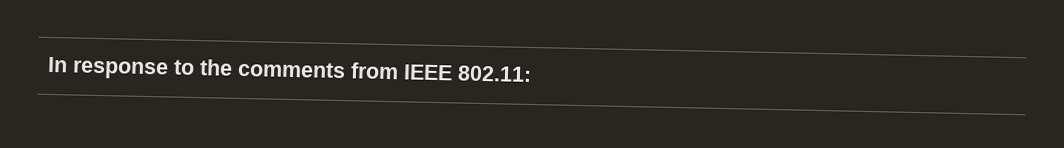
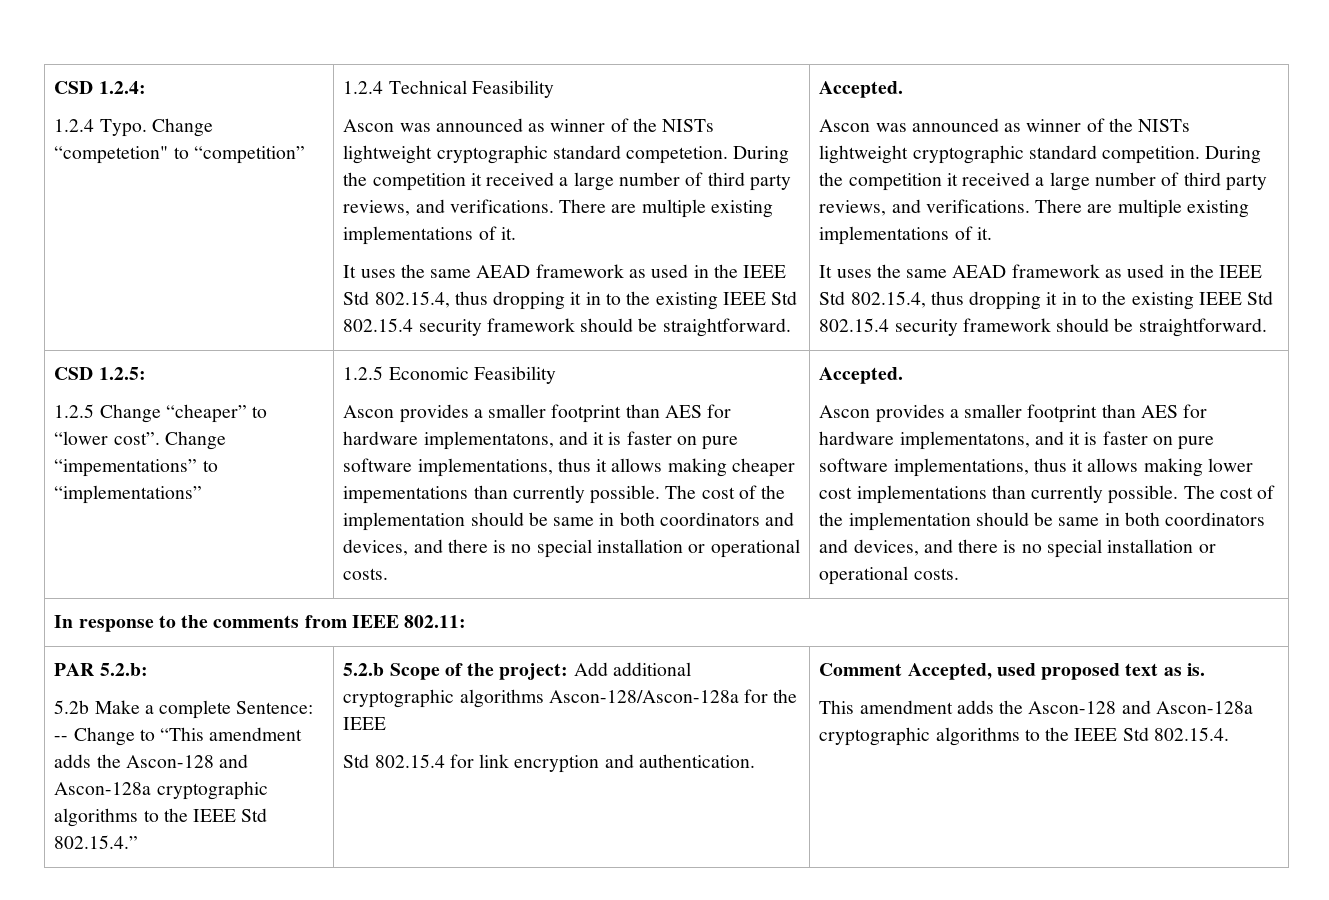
+ CSD 1.2.4:
+ 1.2.4 Typo. Change “competetion" to “competition” | 1.2.4 Technical Feasibility
+ Ascon was announced as winner of the NISTs lightweight cryptographic standard competetion. During the competition it received a large number of third party reviews, and verifications. There are multiple existing implementations of it.
+ It uses the same AEAD framework as used in the IEEE Std 802.15.4, thus dropping it in to the existing IEEE Std 802.15.4 security framework should be straightforward. | Accepted.
+ Ascon was announced as winner of the NISTs lightweight cryptographic standard competition. During the competition it received a large number of third party reviews, and verifications. There are multiple existing implementations of it.
+ It uses the same AEAD framework as used in the IEEE Std 802.15.4, thus dropping it in to the existing IEEE Std 802.15.4 security framework should be straightforward.
+ CSD 1.2.5:
+ 1.2.5 Change “cheaper” to “lower cost”. Change “impementations” to “implementations” | 1.2.5 Economic Feasibility
+ Ascon provides a smaller footprint than AES for hardware implementatons, and it is faster on pure software implementations, thus it allows making cheaper impementations than currently possible. The cost of the implementation should be same in both coordinators and devices, and there is no special installation or operational costs. | Accepted.
+ Ascon provides a smaller footprint than AES for hardware implementatons, and it is faster on pure software implementations, thus it allows making lower cost implementations than currently possible. The cost of the implementation should be same in both coordinators and devices, and there is no special installation or operational costs.
+ PAR 5.2.b:
+ 5.2b Make a complete Sentence: -- Change to “This amendment adds the Ascon-128 and Ascon-128a cryptographic algorithms to the IEEE Std 802.15.4.” | 5.2.b Scope of the project: Add additional cryptographic algorithms Ascon-128/Ascon-128a for the IEEE
+ Std 802.15.4 for link encryption and authentication. | Comment Accepted, used proposed text as is.
+ This amendment adds the Ascon-128 and Ascon-128a cryptographic algorithms to the IEEE Std 802.15.4.

